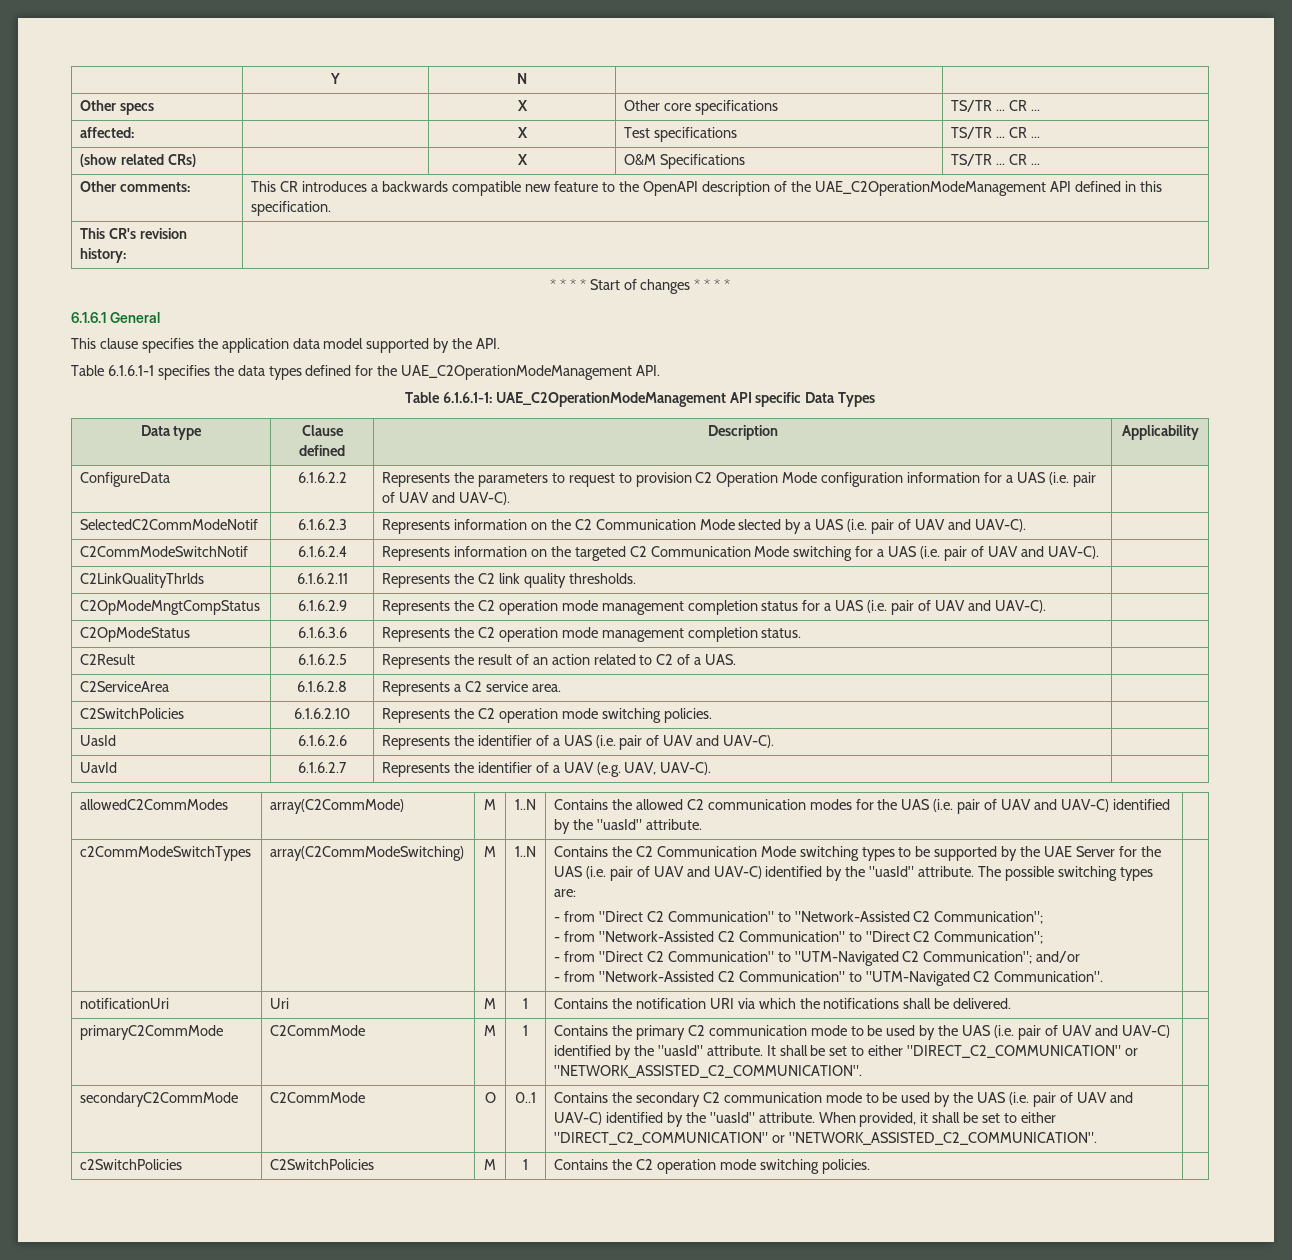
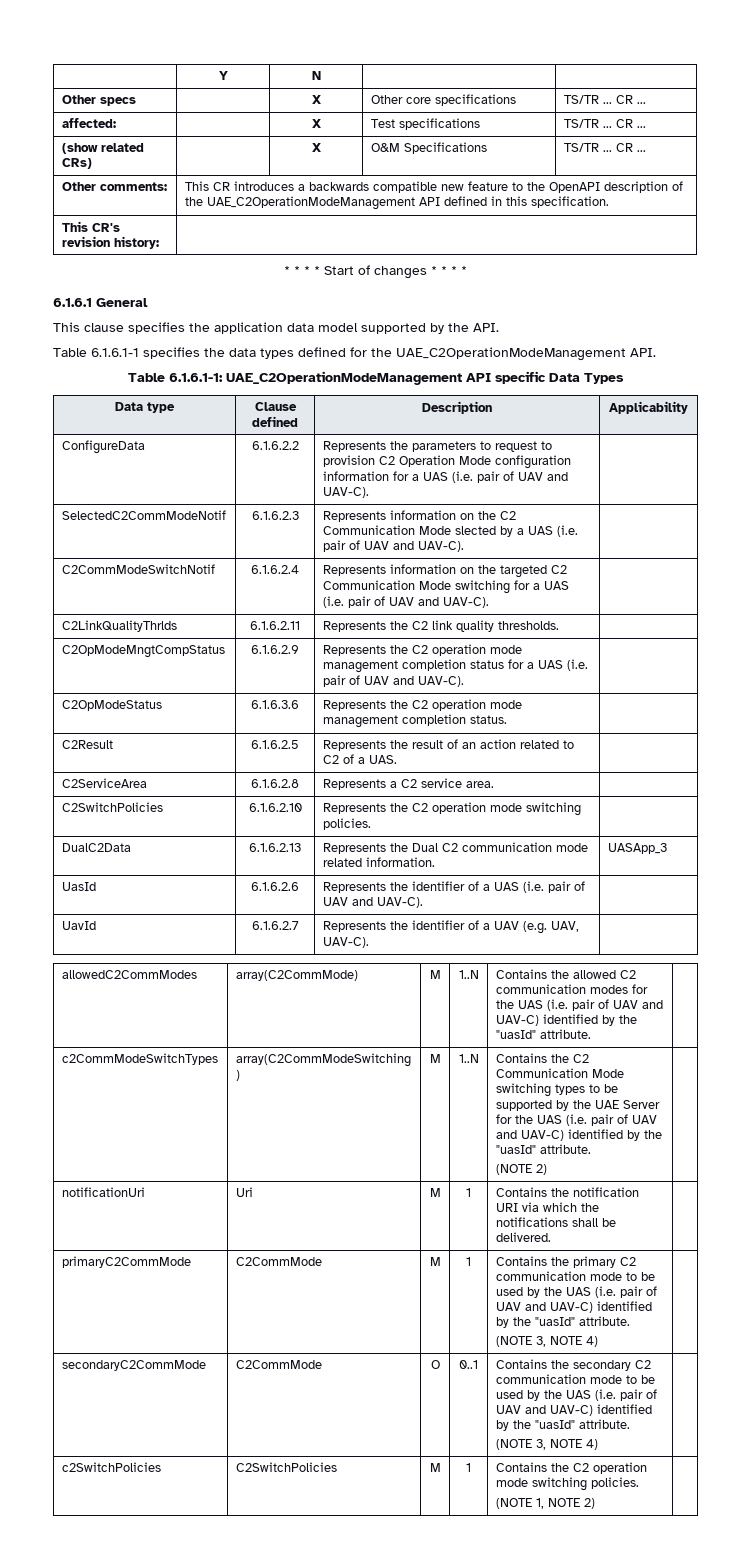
+ DualC2Data | 6.1.6.2.13 | Represents the Dual C2 communication mode related information. | UASApp_3
- Contains the C2 Communication Mode switching types to be supported by the UAE Server for the UAS (i.e. pair of UAV and UAV-C) identified by the "uasId" attribute. The possible switching types are:
- - from "Direct C2 Communication" to "Network-Assisted C2 Communication";
- - from "Network-Assisted C2 Communication" to "Direct C2 Communication";
- - from "Direct C2 Communication" to "UTM-Navigated C2 Communication"; and/or
- - from "Network-Assisted C2 Communication" to "UTM-Navigated C2 Communication".
+ Contains the C2 Communication Mode switching types to be supported by the UAE Server for the UAS (i.e. pair of UAV and UAV-C) identified by the "uasId" attribute.
+ (NOTE 2)
- primaryC2CommMode | C2CommMode | M | 1 | Contains the primary C2 communication mode to be used by the UAS (i.e. pair of UAV and UAV-C) identified by the "uasId" attribute. It shall be set to either "DIRECT_C2_COMMUNICATION" or "NETWORK_ASSISTED_C2_COMMUNICATION". |
+ primaryC2CommMode | C2CommMode | M | 1 | Contains the primary C2 communication mode to be used by the UAS (i.e. pair of UAV and UAV-C) identified by the "uasId" attribute.
+ (NOTE 3, NOTE 4) |
- secondaryC2CommMode | C2CommMode | O | 0..1 | Contains the secondary C2 communication mode to be used by the UAS (i.e. pair of UAV and UAV-C) identified by the "uasId" attribute. When provided, it shall be set to either "DIRECT_C2_COMMUNICATION" or "NETWORK_ASSISTED_C2_COMMUNICATION". |
+ secondaryC2CommMode | C2CommMode | O | 0..1 | Contains the secondary C2 communication mode to be used by the UAS (i.e. pair of UAV and UAV-C) identified by the "uasId" attribute.
+ (NOTE 3, NOTE 4) |
- c2SwitchPolicies | C2SwitchPolicies | M | 1 | Contains the C2 operation mode switching policies. |
+ c2SwitchPolicies | C2SwitchPolicies | M | 1 | Contains the C2 operation mode switching policies.
+ (NOTE 1, NOTE 2) |

